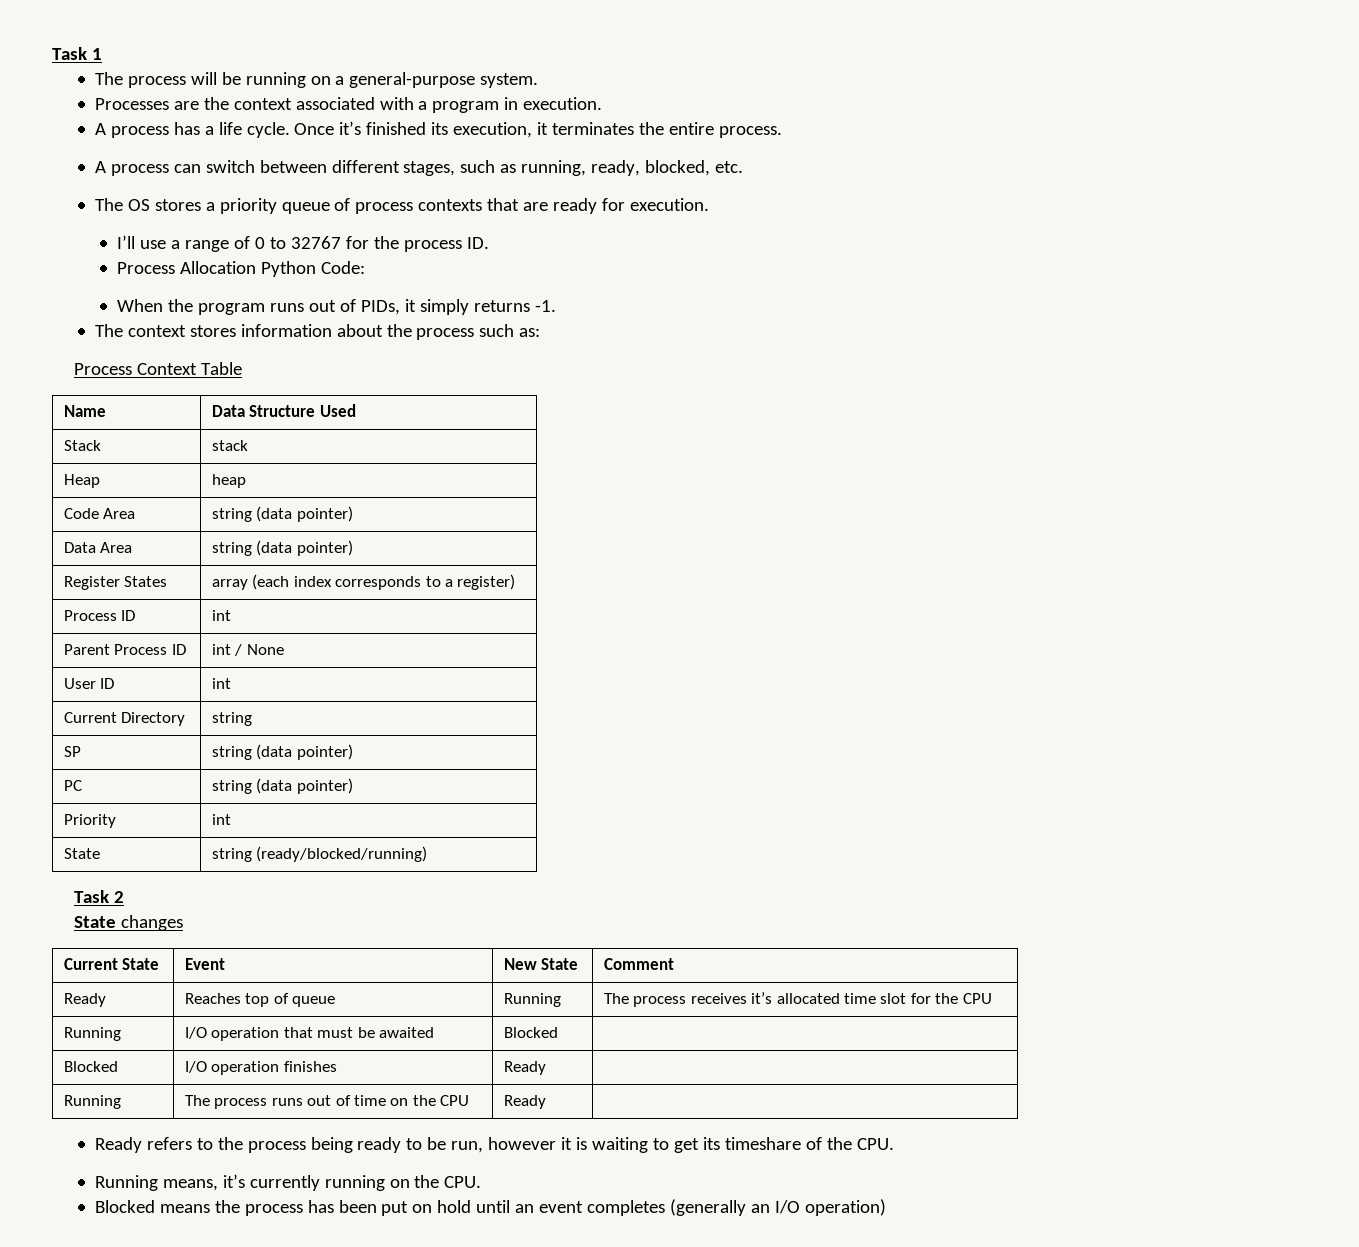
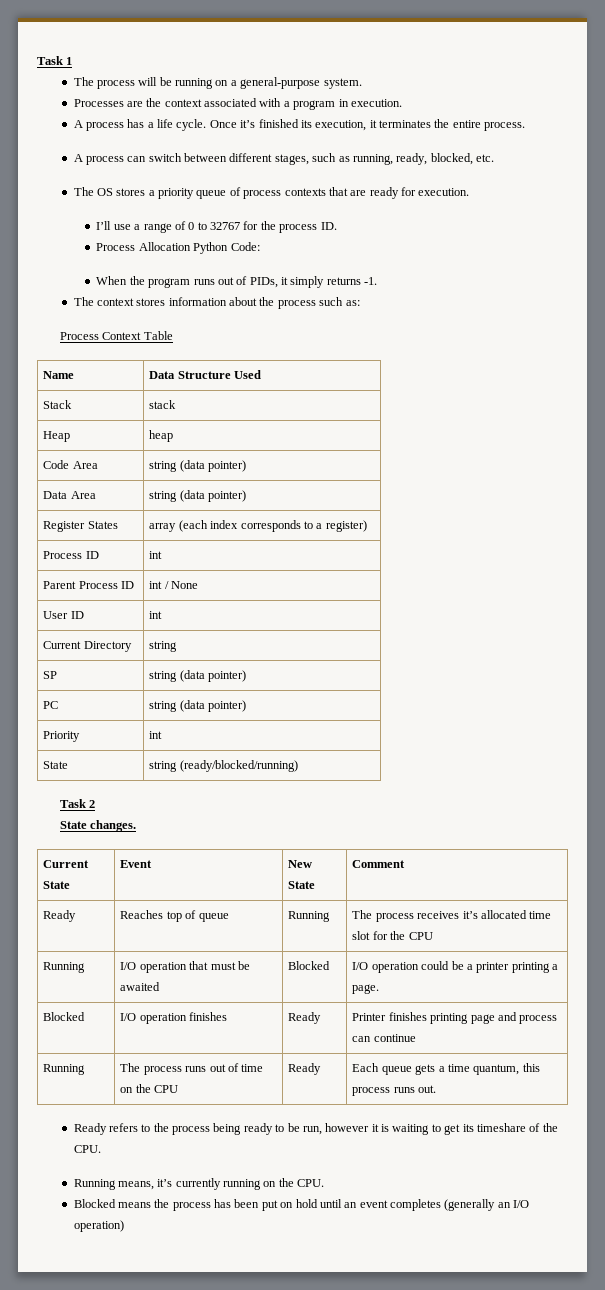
- State changes
+ State changes.
- Running | I/O operation that must be awaited | Blocked |
+ Running | I/O operation that must be awaited | Blocked | I/O operation could be a printer printing a page.
- Blocked | I/O operation finishes | Ready |
+ Blocked | I/O operation finishes | Ready | Printer finishes printing page and process can continue
- Running | The process runs out of time on the CPU | Ready |
+ Running | The process runs out of time on the CPU | Ready | Each queue gets a time quantum, this process runs out.

